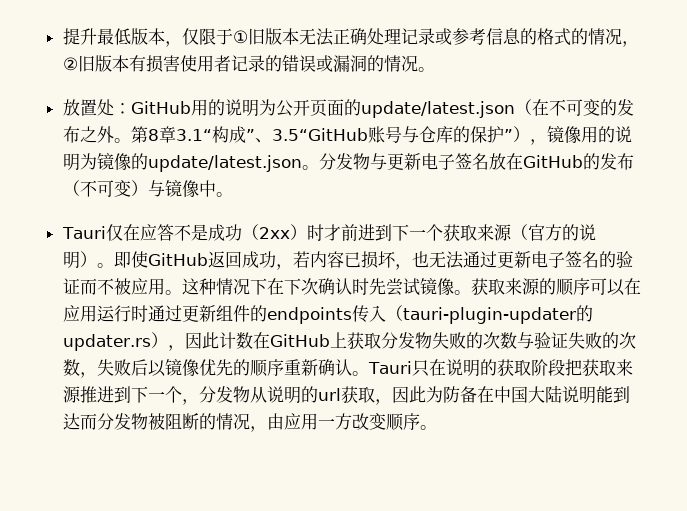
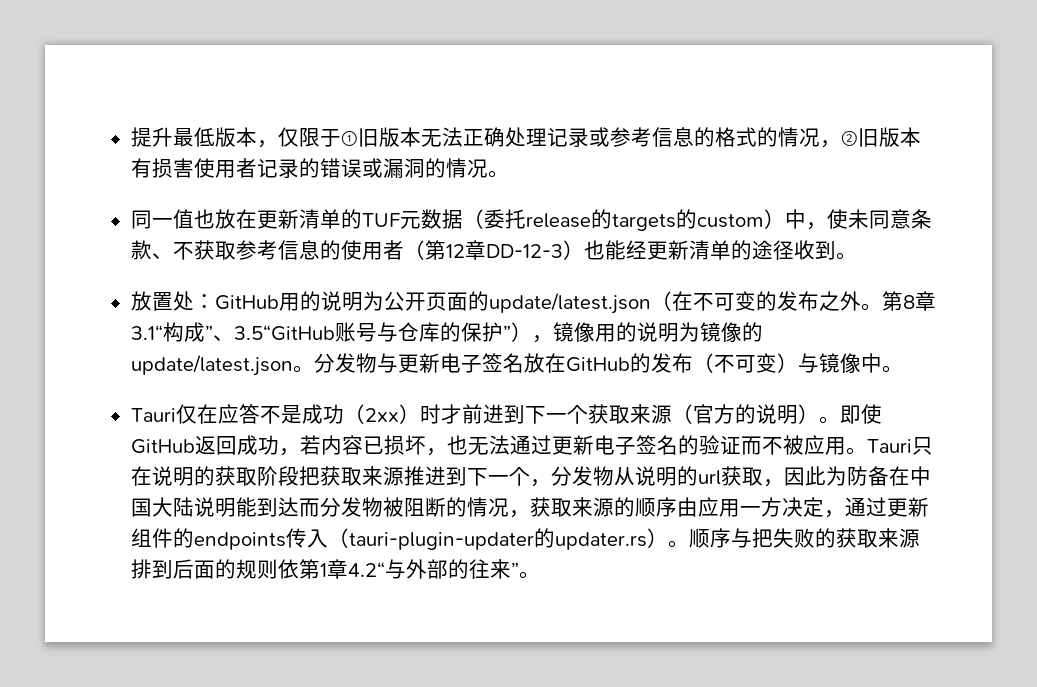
+ 同一值也放在更新清单的TUF元数据（委托release的targets的custom）中，使未同意条款、不获取参考信息的使用者（第12章DD-12-3）也能经更新清单的途径收到。
- 这种情况下在下次确认时先尝试镜像。获取来源的顺序可以在应用运行时通过更新组件的endpoints传入（tauri-plugin-updater的updater.rs），因此计数在GitHub上获取分发物失败的次数与验证失败的次数，失败后以镜像优先的顺序重新确认。
- Tauri只在说明的获取阶段把获取来源推进到下一个，分发物从说明的url获取，因此为防备在中国大陆说明能到达而分发物被阻断的情况，由应用一方改变顺序。
+ Tauri只在说明的获取阶段把获取来源推进到下一个，分发物从说明的url获取，因此为防备在中国大陆说明能到达而分发物被阻断的情况，获取来源的顺序由应用一方决定，通过更新组件的endpoints传入（tauri-plugin-updater的updater.rs）。顺序与把失败的获取来源排到后面的规则依第1章4.2“与外部的往来”。

